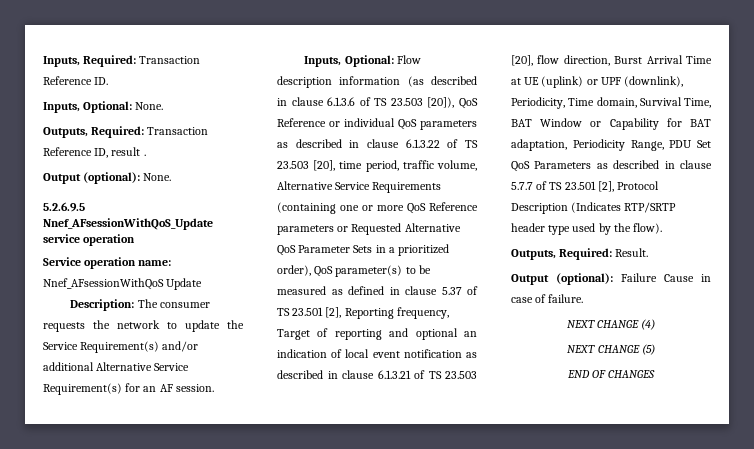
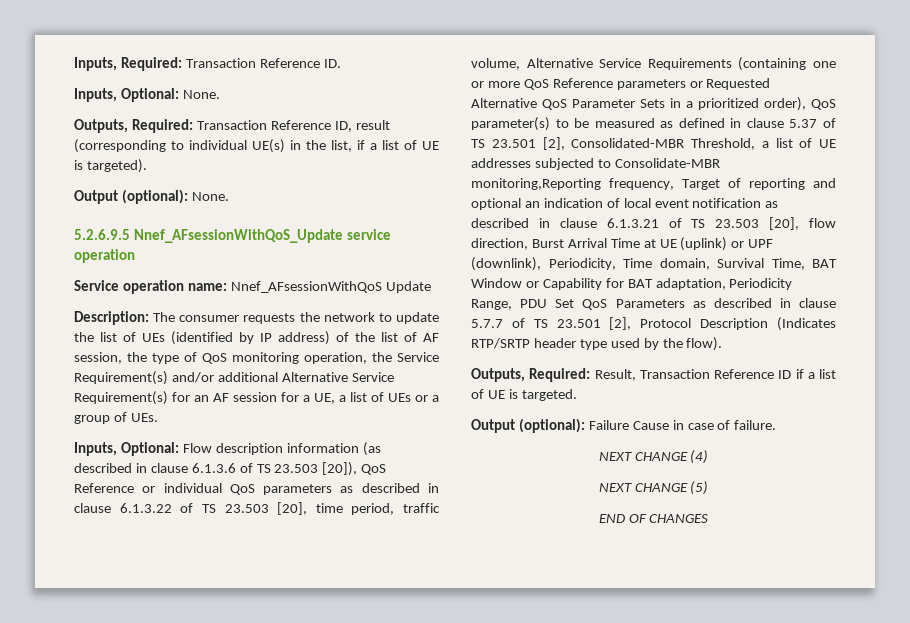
- Outputs, Required: Transaction Reference ID, result .
+ Outputs, Required: Transaction Reference ID, result (corresponding to individual UE(s) in the list, if a list of UE is targeted).
- Description: The consumer requests the network to update the Service Requirement(s) and/or additional Alternative Service Requirement(s) for an AF session.
+ Description: The consumer requests the network to update the list of UEs (identified by IP address) of the list of AF session, the type of QoS monitoring operation, the Service Requirement(s) and/or additional Alternative Service Requirement(s) for an AF session for a UE, a list of UEs or a group of UEs.
- Flow description information (as described in clause 6.1.3.6 of TS 23.503 [20]), QoS Reference or individual QoS parameters as described in clause 6.1.3.22 of TS 23.503 [20], time period, traffic volume, Alternative Service Requirements (containing one or more QoS Reference parameters or Requested Alternative QoS Parameter Sets in a prioritized order), QoS parameter(s) to be measured as defined in clause 5.37 of TS 23.501 [2], Reporting frequency, Target of reporting and optional an indication of local event notification as described in clause 6.1.3.21 of TS 23.503 [20], flow direction, Burst Arrival Time at UE (uplink) or UPF (downlink), Periodicity, Time domain, Survival Time, BAT Window or Capability for BAT adaptation, Periodicity Range, PDU Set QoS Parameters as described in clause 5.7.7 of TS 23.501 [2], Protocol Description (Indicates RTP/SRTP header type used by the flow).
+ Flow description information (as described in clause 6.1.3.6 of TS 23.503 [20]), QoS Reference or individual QoS parameters as described in clause 6.1.3.22 of TS 23.503 [20], time period, traffic volume, Alternative Service Requirements (containing one or more QoS Reference parameters or Requested Alternative QoS Parameter Sets in a prioritized order), QoS parameter(s) to be measured as defined in clause 5.37 of TS 23.501 [2], Consolidated-MBR Threshold, a list of UE addresses subjected to Consolidate-MBR monitoring,Reporting frequency, Target of reporting and optional an indication of local event notification as described in clause 6.1.3.21 of TS 23.503 [20], flow direction, Burst Arrival Time at UE (uplink) or UPF (downlink), Periodicity, Time domain, Survival Time, BAT Window or Capability for BAT adaptation, Periodicity Range, PDU Set QoS Parameters as described in clause 5.7.7 of TS 23.501 [2], Protocol Description (Indicates RTP/SRTP header type used by the flow).
- Outputs, Required: Result.
+ Outputs, Required: Result, Transaction Reference ID if a list of UE is targeted.

